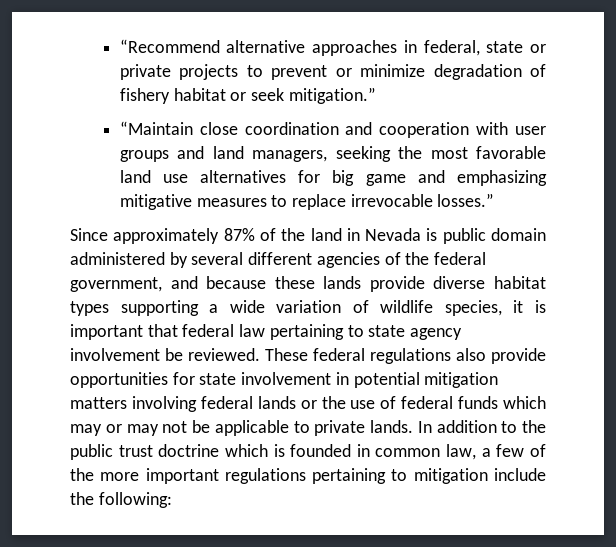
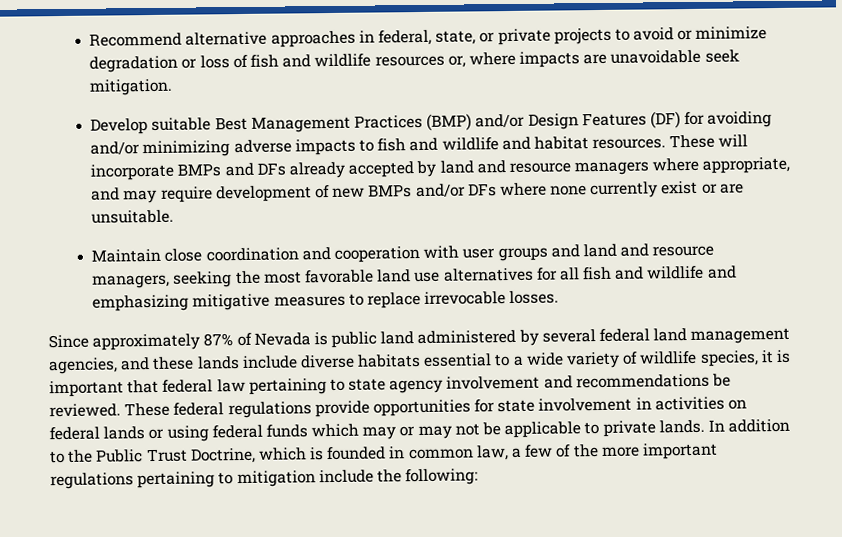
- “Recommend alternative approaches in federal, state or private projects to prevent or minimize degradation of fishery habitat or seek mitigation.”
- “Maintain close coordination and cooperation with user groups and land managers, seeking the most favorable land use alternatives for big game and emphasizing mitigative measures to replace irrevocable losses.”
+ Recommend alternative approaches in federal, state, or private projects to avoid or minimize degradation or loss of fish and wildlife resources or, where impacts are unavoidable seek mitigation.
+ Develop suitable Best Management Practices (BMP) and/or Design Features (DF) for avoiding and/or minimizing adverse impacts to fish and wildlife and habitat resources. These will incorporate BMPs and DFs already accepted by land and resource managers where appropriate, and may require development of new BMPs and/or DFs where none currently exist or are unsuitable.
+ Maintain close coordination and cooperation with user groups and land and resource managers, seeking the most favorable land use alternatives for all fish and wildlife and emphasizing mitigative measures to replace irrevocable losses.
- Since approximately 87% of the land in Nevada is public domain administered by several different agencies of the federal government, and because these lands provide diverse habitat types supporting a wide variation of wildlife species, it is important that federal law pertaining to state agency involvement be reviewed.
+ Since approximately 87% of Nevada is public land administered by several federal land management agencies, and these lands include diverse habitats essential to a wide variety of wildlife species, it is important that federal law pertaining to state agency involvement and recommendations be reviewed.
- These federal regulations also provide opportunities for state involvement in potential mitigation matters involving federal lands or the use of federal funds which may or may not be applicable to private lands.
+ These federal regulations provide opportunities for state involvement in activities on federal lands or using federal funds which may or may not be applicable to private lands.
- In addition to the public trust doctrine which is founded in common law, a few of the more important regulations pertaining to mitigation include the following:
+ In addition to the Public Trust Doctrine, which is founded in common law, a few of the more important regulations pertaining to mitigation include the following:

